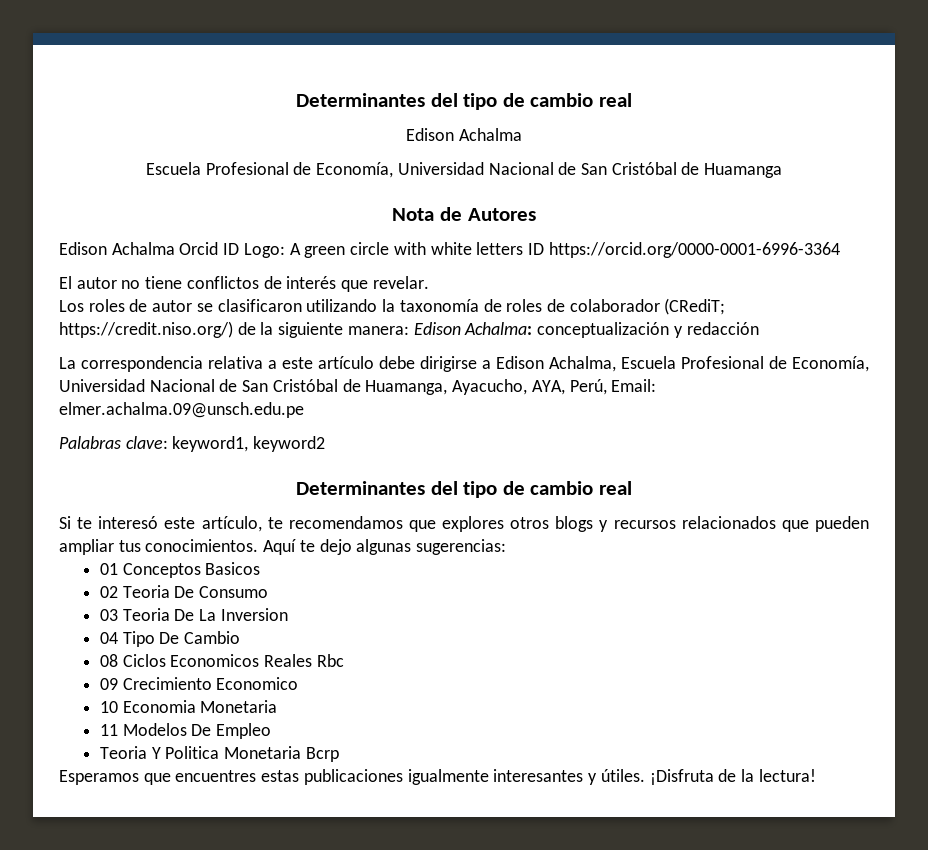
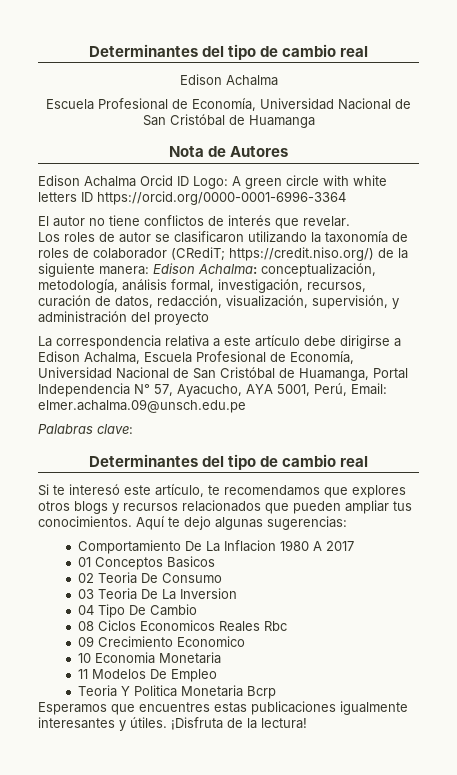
- Los roles de autor se clasificaron utilizando la taxonomía de roles de colaborador (CRediT; https://credit.niso.org/) de la siguiente manera: Edison Achalma: conceptualización y redacción
+ Los roles de autor se clasificaron utilizando la taxonomía de roles de colaborador (CRediT; https://credit.niso.org/) de la siguiente manera: Edison Achalma: conceptualización, metodología, análisis formal, investigación, recursos, curación de datos, redacción, visualización, supervisión, y administración del proyecto
- La correspondencia relativa a este artículo debe dirigirse a Edison Achalma, Escuela Profesional de Economía, Universidad Nacional de San Cristóbal de Huamanga, Ayacucho, AYA, Perú, Email: elmer.achalma.09@unsch.edu.pe
+ La correspondencia relativa a este artículo debe dirigirse a Edison Achalma, Escuela Profesional de Economía, Universidad Nacional de San Cristóbal de Huamanga, Portal Independencia N° 57, Ayacucho, AYA 5001, Perú, Email: elmer.achalma.09@unsch.edu.pe
- Palabras clave: keyword1, keyword2
+ Palabras clave:
+ Comportamiento De La Inflacion 1980 A 2017

